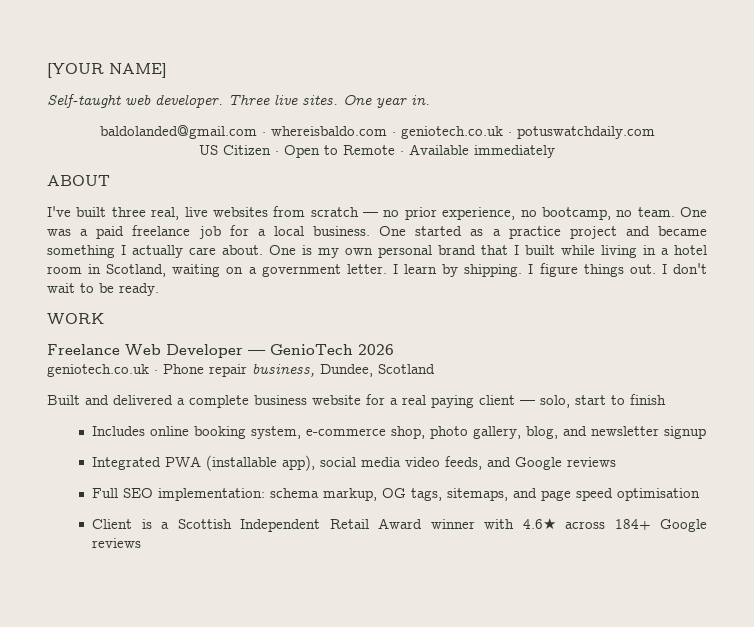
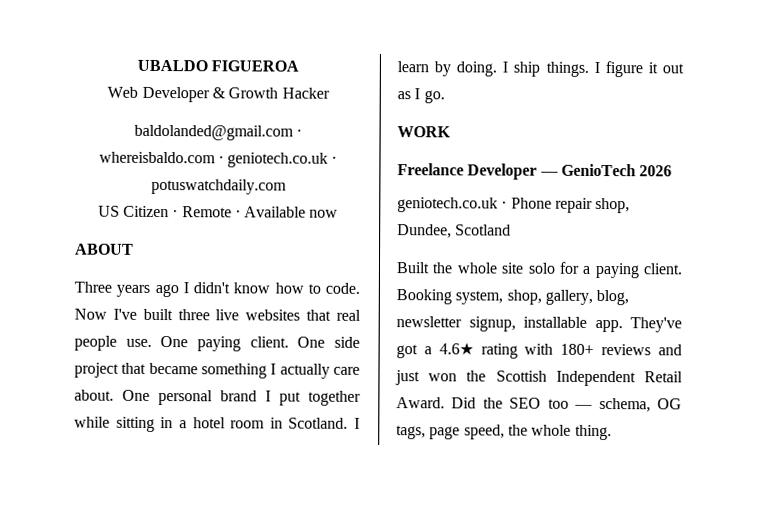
- [YOUR NAME]
- Self-taught web developer. Three live sites. One year in.
+ UBALDO FIGUEROA
+ Web Developer & Growth Hacker
- US Citizen · Open to Remote · Available immediately
+ US Citizen · Remote · Available now
- I've built three real, live websites from scratch — no prior experience, no bootcamp, no team. One was a paid freelance job for a local business. One started as a practice project and became something I actually care about.
+ Three years ago I didn't know how to code. Now I've built three live websites that real people use. One paying client. One side project that became something I actually care about.
- One is my own personal brand that I built while living in a hotel room in Scotland, waiting on a government letter. I learn by shipping. I figure things out. I don't wait to be ready.
+ One personal brand I put together while sitting in a hotel room in Scotland. I learn by doing. I ship things. I figure it out as I go.
- Freelance Web Developer — GenioTech 2026
+ Freelance Developer — GenioTech 2026
- geniotech.co.uk · Phone repair business, Dundee, Scotland
+ geniotech.co.uk · Phone repair shop, Dundee, Scotland
- Built and delivered a complete business website for a real paying client — solo, start to finish
- Includes online booking system, e-commerce shop, photo gallery, blog, and newsletter signup
- Integrated PWA (installable app), social media video feeds, and Google reviews
- Full SEO implementation: schema markup, OG tags, sitemaps, and page speed optimisation
- Client is a Scottish Independent Retail Award winner with 4.6★ across 184+ Google reviews
+ Built the whole site solo for a paying client. Booking system, shop, gallery, blog, newsletter signup, installable app. They've got a 4.6★ rating with 180+ reviews and just won the Scottish Independent Retail Award. Did the SEO too — schema, OG tags, page speed, the whole thing.

